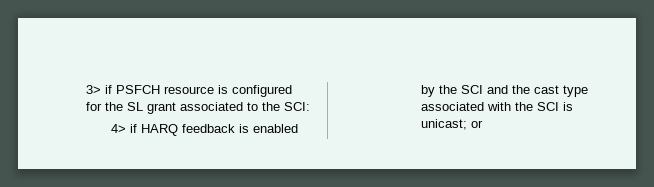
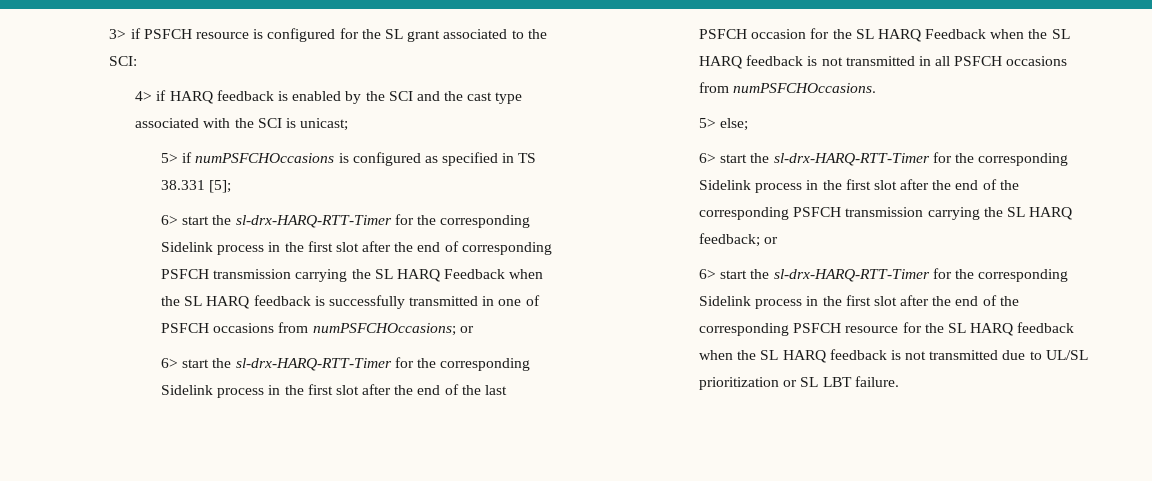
- 4> if HARQ feedback is enabled by the SCI and the cast type associated with the SCI is unicast; or
+ 4> if HARQ feedback is enabled by the SCI and the cast type associated with the SCI is unicast;
+ 5> if numPSFCHOccasions is configured as specified in TS 38.331 [5];
+ 6> start the sl-drx-HARQ-RTT-Timer for the corresponding Sidelink process in the first slot after the end of corresponding PSFCH transmission carrying the SL HARQ Feedback when the SL HARQ feedback is successfully transmitted in one of PSFCH occasions from numPSFCHOccasions; or
+ 6> start the sl-drx-HARQ-RTT-Timer for the corresponding Sidelink process in the first slot after the end of the last PSFCH occasion for the SL HARQ Feedback when the SL HARQ feedback is not transmitted in all PSFCH occasions from numPSFCHOccasions.
+ 5> else;
+ 6> start the sl-drx-HARQ-RTT-Timer for the corresponding Sidelink process in the first slot after the end of the corresponding PSFCH transmission carrying the SL HARQ feedback; or
+ 6> start the sl-drx-HARQ-RTT-Timer for the corresponding Sidelink process in the first slot after the end of the corresponding PSFCH resource for the SL HARQ feedback when the SL HARQ feedback is not transmitted due to UL/SL prioritization or SL LBT failure.

